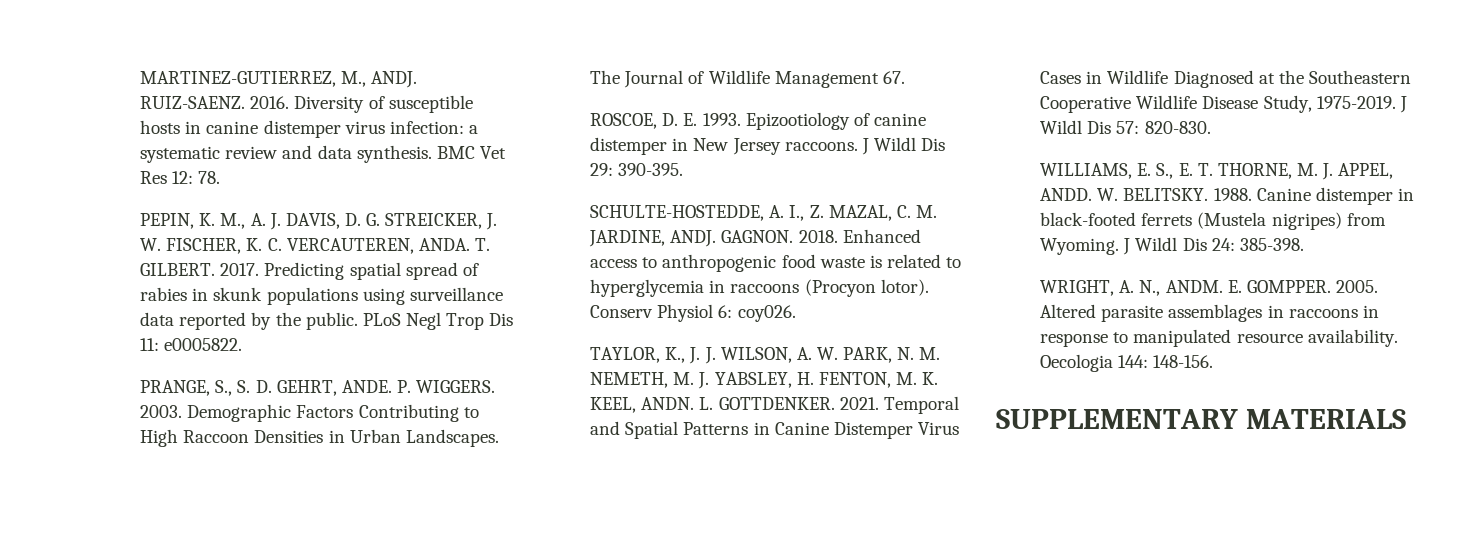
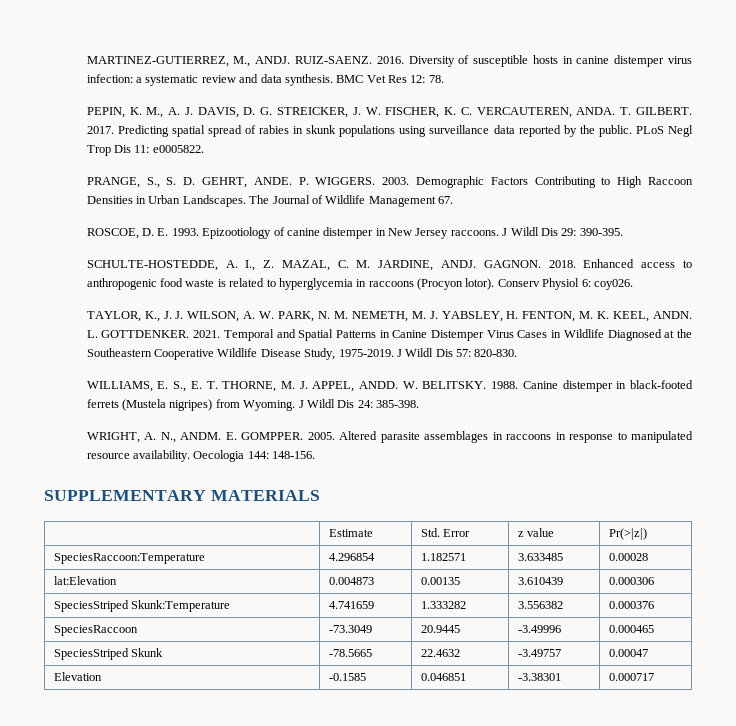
+ | Estimate | Std. Error | z value | Pr(>|z|)
+ SpeciesRaccoon:Temperature | 4.296854 | 1.182571 | 3.633485 | 0.00028
+ lat:Elevation | 0.004873 | 0.00135 | 3.610439 | 0.000306
+ SpeciesStriped Skunk:Temperature | 4.741659 | 1.333282 | 3.556382 | 0.000376
+ SpeciesRaccoon | -73.3049 | 20.9445 | -3.49996 | 0.000465
+ SpeciesStriped Skunk | -78.5665 | 22.4632 | -3.49757 | 0.00047
+ Elevation | -0.1585 | 0.046851 | -3.38301 | 0.000717

